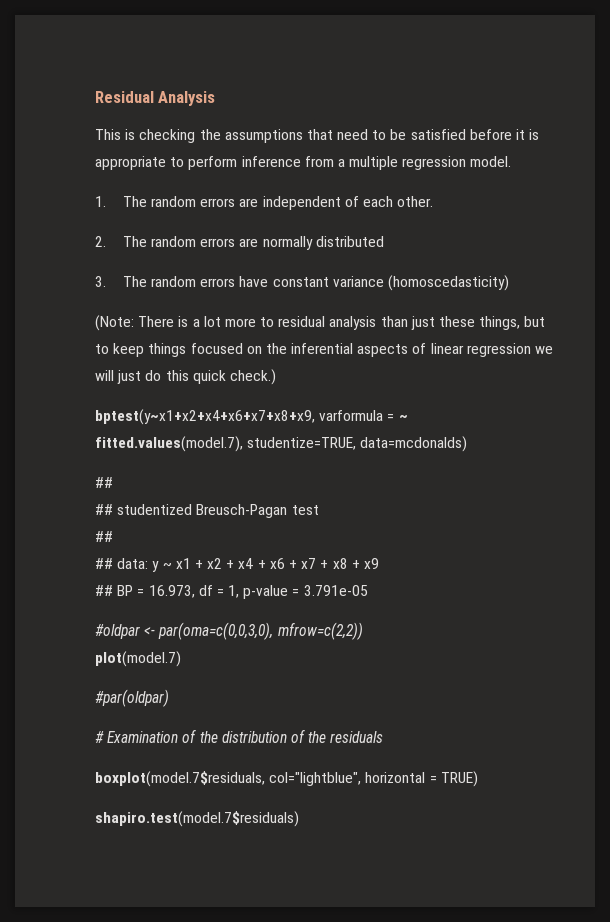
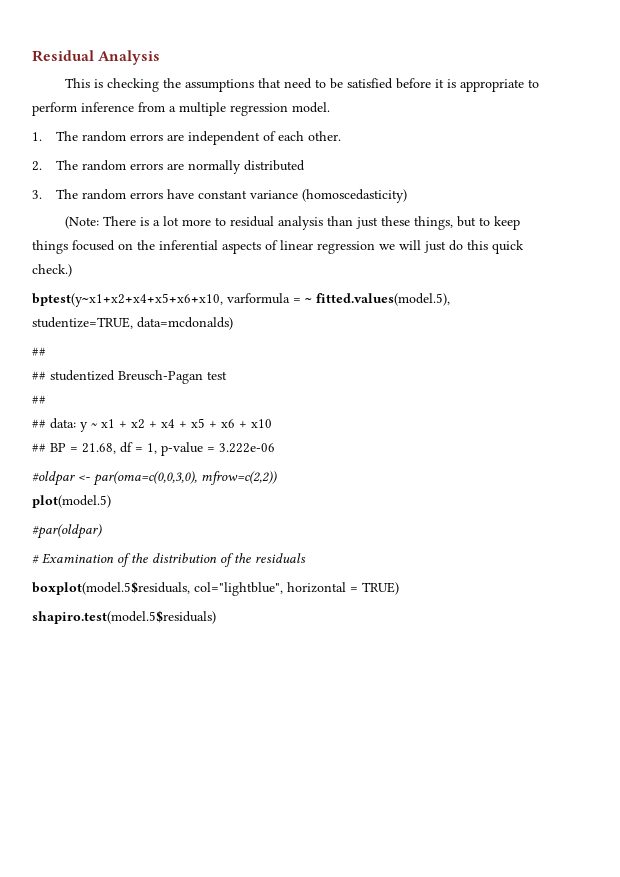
- bptest(y~x1+x2+x4+x6+x7+x8+x9, varformula = ~ fitted.values(model.7), studentize=TRUE, data=mcdonalds)
+ bptest(y~x1+x2+x4+x5+x6+x10, varformula = ~ fitted.values(model.5), studentize=TRUE, data=mcdonalds)
- ## data: y ~ x1 + x2 + x4 + x6 + x7 + x8 + x9
+ ## data: y ~ x1 + x2 + x4 + x5 + x6 + x10
- ## BP = 16.973, df = 1, p-value = 3.791e-05
+ ## BP = 21.68, df = 1, p-value = 3.222e-06
- plot(model.7)
+ plot(model.5)
- boxplot(model.7$residuals, col="lightblue", horizontal = TRUE)
+ boxplot(model.5$residuals, col="lightblue", horizontal = TRUE)
- shapiro.test(model.7$residuals)
+ shapiro.test(model.5$residuals)

